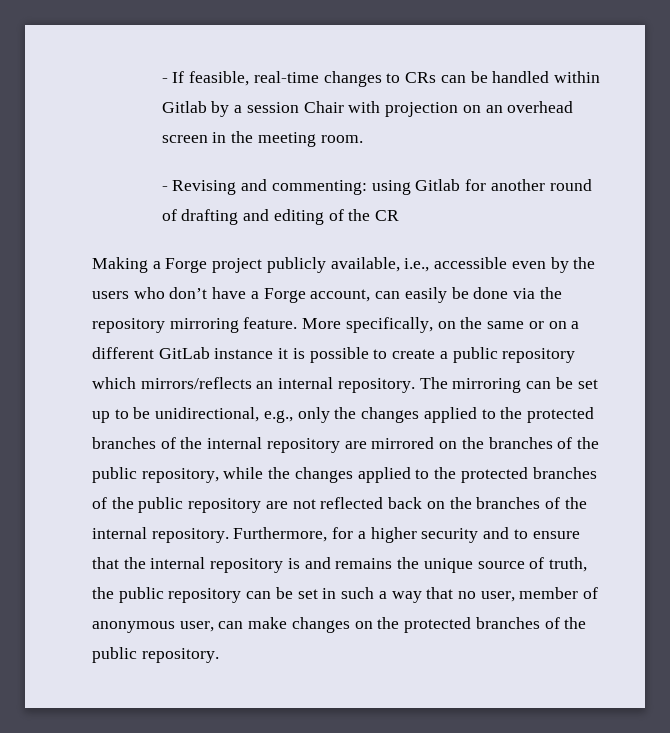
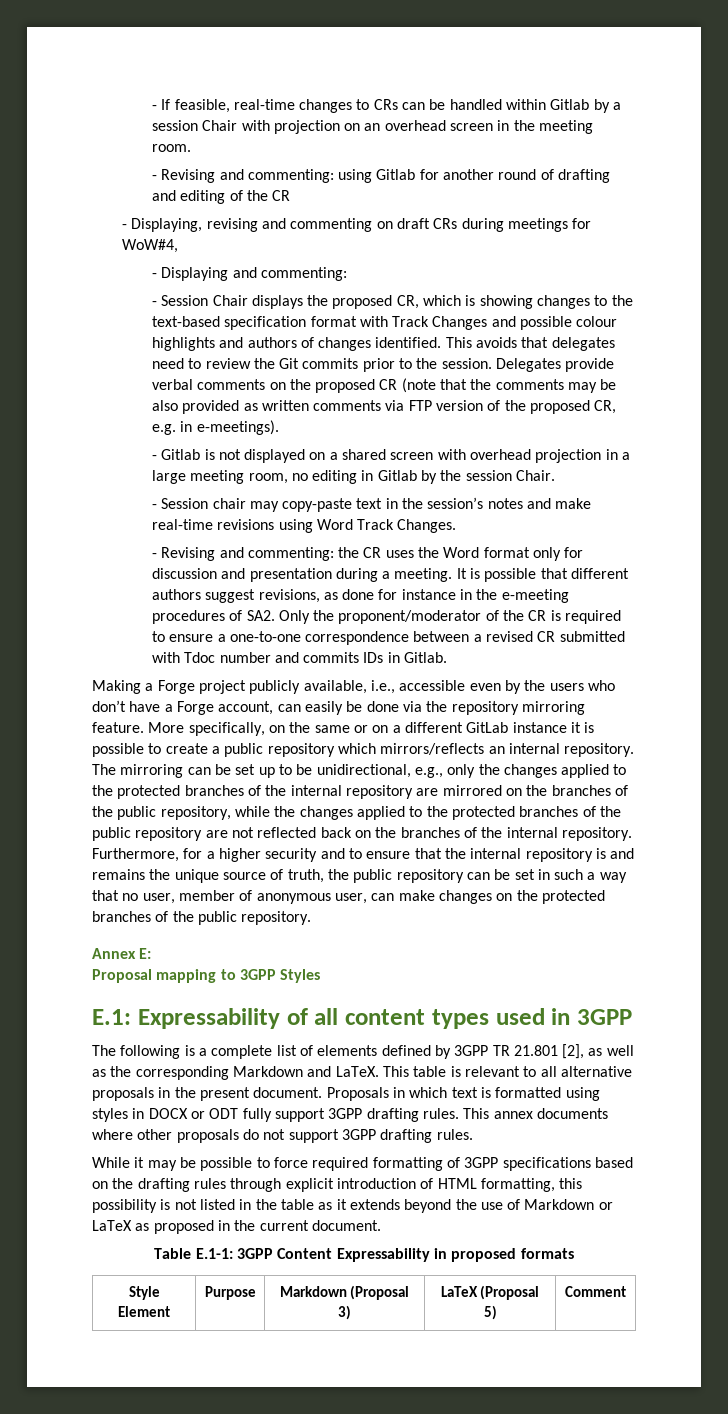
+ - Displaying, revising and commenting on draft CRs during meetings for WoW#4,
+ - Displaying and commenting:
+ - Session Chair displays the proposed CR, which is showing changes to the text-based specification format with Track Changes and possible colour highlights and authors of changes identified. This avoids that delegates need to review the Git commits prior to the session. Delegates provide verbal comments on the proposed CR (note that the comments may be also provided as written comments via FTP version of the proposed CR, e.g. in e-meetings).
+ - Gitlab is not displayed on a shared screen with overhead projection in a large meeting room, no editing in Gitlab by the session Chair.
+ - Session chair may copy-paste text in the session’s notes and make real-time revisions using Word Track Changes.
+ - Revising and commenting: the CR uses the Word format only for discussion and presentation during a meeting. It is possible that different authors suggest revisions, as done for instance in the e-meeting procedures of SA2. Only the proponent/moderator of the CR is required to ensure a one-to-one correspondence between a revised CR submitted with Tdoc number and commits IDs in Gitlab.
+ Annex E:
+ Proposal mapping to 3GPP Styles
+ E.1: Expressability of all content types used in 3GPP
+ The following is a complete list of elements defined by 3GPP TR 21.801 [2], as well as the corresponding Markdown and LaTeX. This table is relevant to all alternative proposals in the present document. Proposals in which text is formatted using styles in DOCX or ODT fully support 3GPP drafting rules. This annex documents where other proposals do not support 3GPP drafting rules.
+ While it may be possible to force required formatting of 3GPP specifications based on the drafting rules through explicit introduction of HTML formatting, this possibility is not listed in the table as it extends beyond the use of Markdown or LaTeX as proposed in the current document.
+ Table E.1-1: 3GPP Content Expressability in proposed formats
+ Style Element | Purpose | Markdown (Proposal 3) | LaTeX (Proposal 5) | Comment

